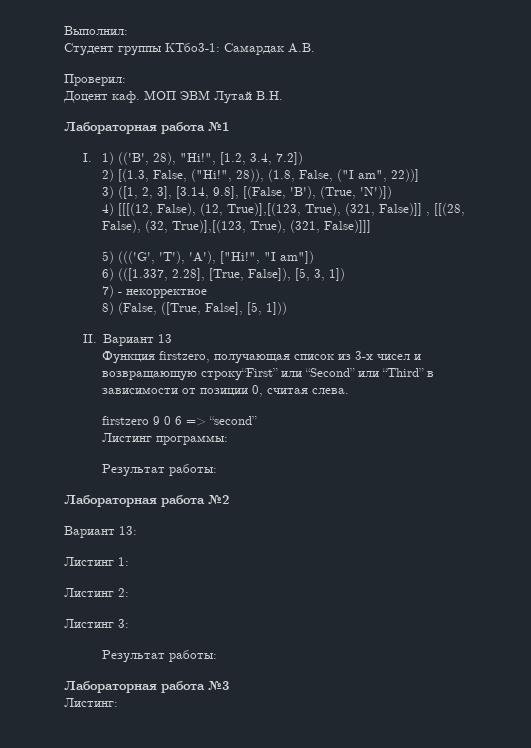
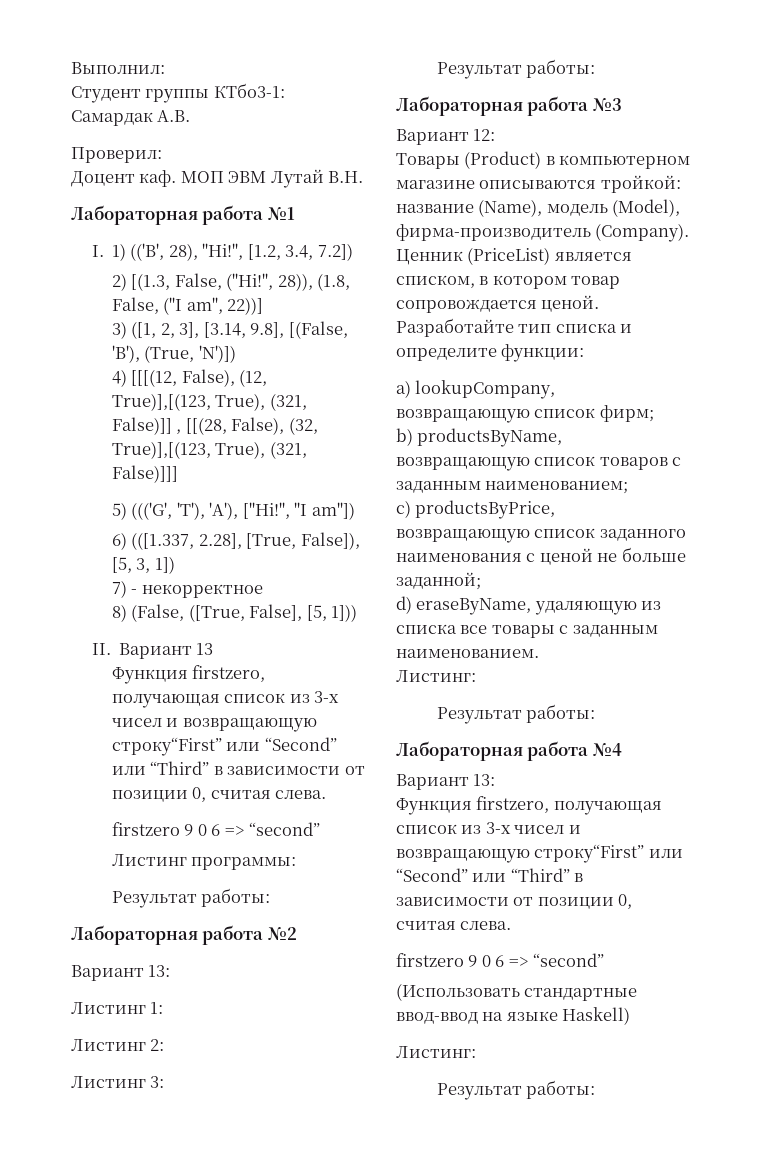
+ Вариант 12:
+ Товары (Product) в компьютерном магазине описываются тройкой: название (Name), модель (Model), фирма-производитель (Company). Ценник (PriceList) является списком, в котором товар сопровождается ценой. Разработайте тип списка и определите функции:
+ a) lookupCompany, возвращающую список фирм;
+ b) productsByName, возвращающую список товаров с заданным наименованием;
+ c) productsByPrice, возвращающую список заданного наименования с ценой не больше заданной;
+ d) eraseByName, удаляющую из списка все товары с заданным наименованием.
  Листинг:
+ Результат работы:
+ Лабораторная работа №4
+ Вариант 13:
+ Функция firstzero, получающая список из 3-х чисел и возвращающую строку“First” или “Second” или “Third” в зависимости от позиции 0, считая слева.
+ firstzero 9 0 6 => “second”
+ (Использовать стандартные ввод-ввод на языке Haskell)
+ Листинг:
+ Результат работы:

